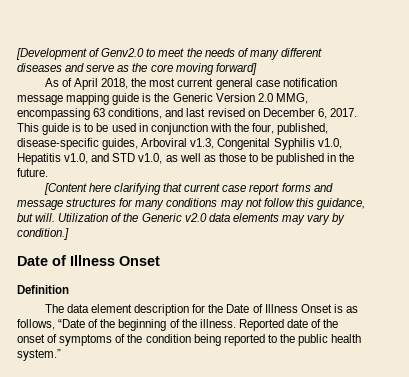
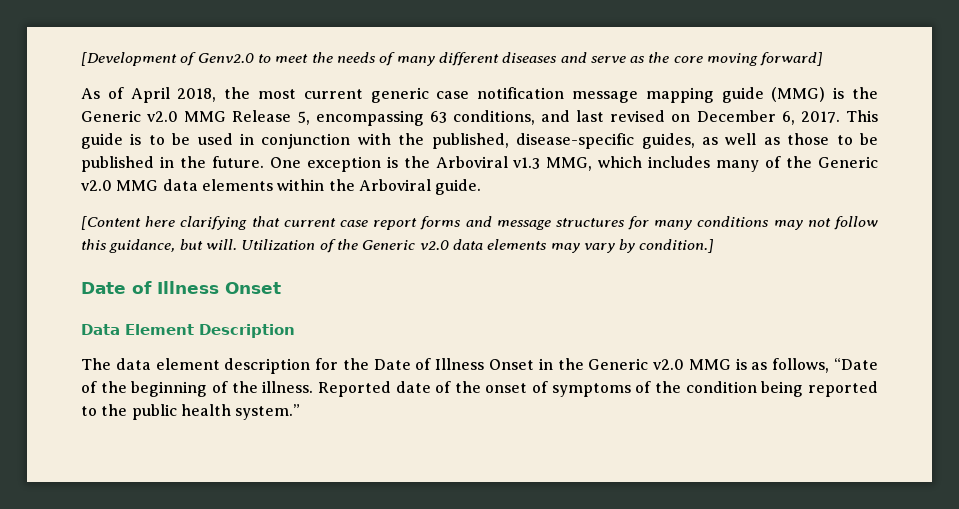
- As of April 2018, the most current general case notification message mapping guide is the Generic Version 2.0 MMG, encompassing 63 conditions, and last revised on December 6, 2017.
+ As of April 2018, the most current generic case notification message mapping guide (MMG) is the Generic v2.0 MMG Release 5, encompassing 63 conditions, and last revised on December 6, 2017.
- This guide is to be used in conjunction with the four, published, disease-specific guides, Arboviral v1.3, Congenital Syphilis v1.0, Hepatitis v1.0, and STD v1.0, as well as those to be published in the future.
+ This guide is to be used in conjunction with the published, disease-specific guides, as well as those to be published in the future. One exception is the Arboviral v1.3 MMG, which includes many of the Generic v2.0 MMG data elements within the Arboviral guide.
- Definition
+ Data Element Description
- The data element description for the Date of Illness Onset is as follows, “Date of the beginning of the illness.
+ The data element description for the Date of Illness Onset in the Generic v2.0 MMG is as follows, “Date of the beginning of the illness.

